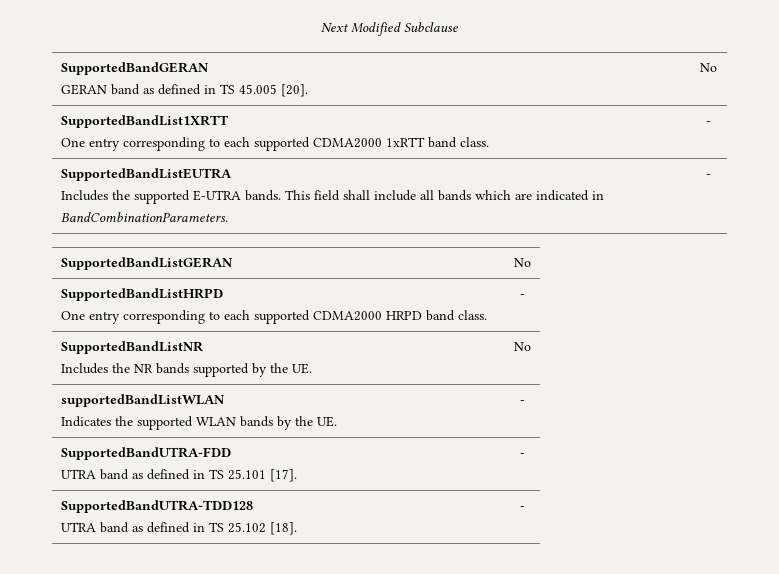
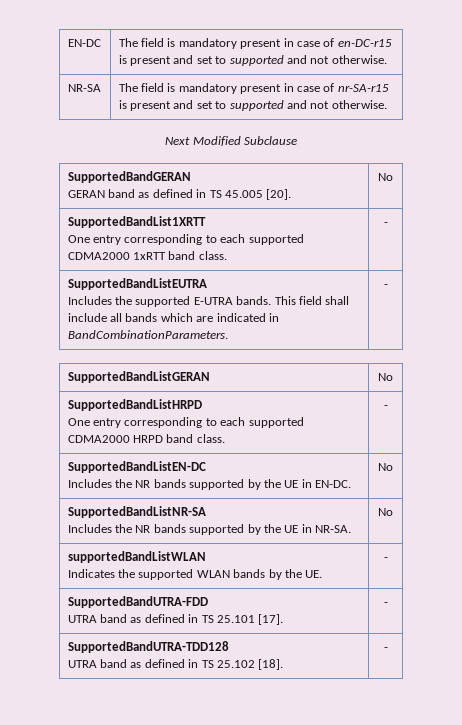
+ EN-DC | The field is mandatory present in case of en-DC-r15 is present and set to supported and not otherwise.
+ NR-SA | The field is mandatory present in case of nr-SA-r15 is present and set to supported and not otherwise.
- SupportedBandListNR
- Includes the NR bands supported by the UE. | No
+ SupportedBandListEN-DC
+ Includes the NR bands supported by the UE in EN-DC. | No
+ SupportedBandListNR-SA
+ Includes the NR bands supported by the UE in NR-SA. | No

